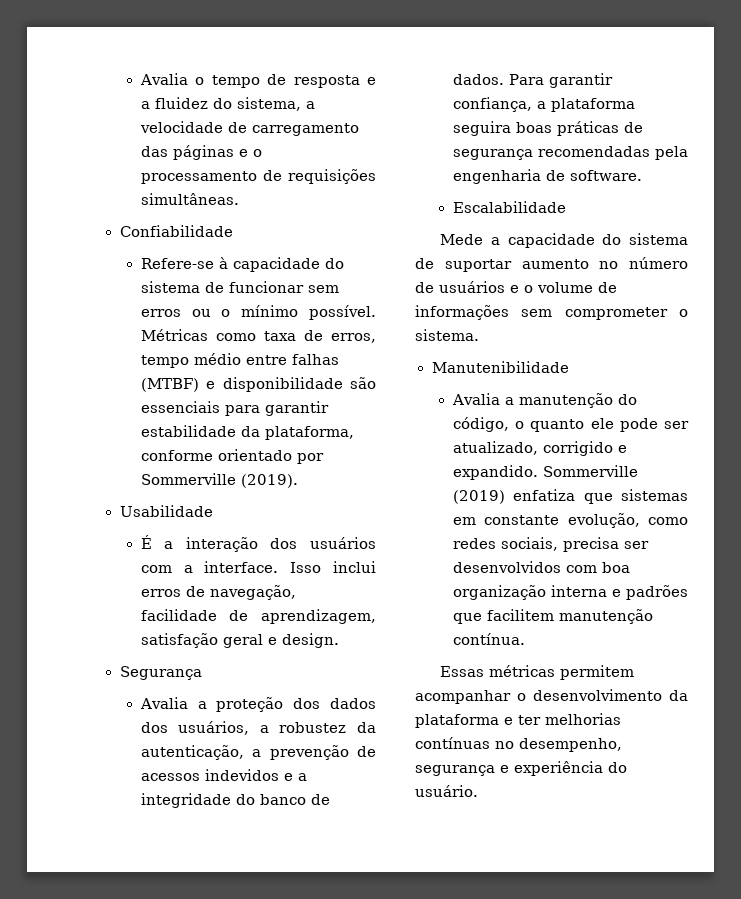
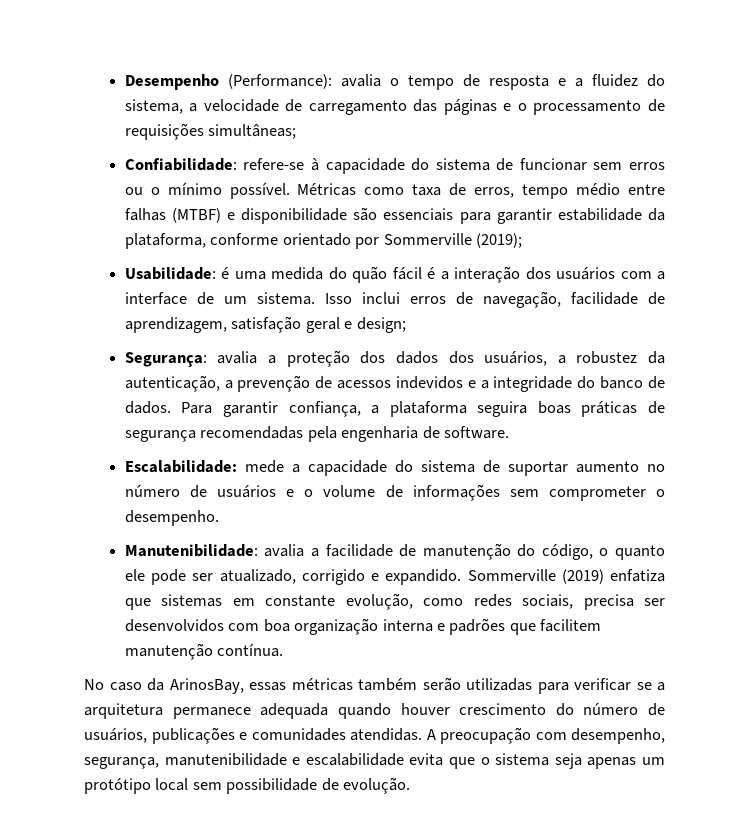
- Avalia o tempo de resposta e a fluidez do sistema, a velocidade de carregamento das páginas e o processamento de requisições simultâneas.
- Confiabilidade
- Refere-se à capacidade do sistema de funcionar sem erros ou o mínimo possível.
+ Desempenho (Performance): avalia o tempo de resposta e a fluidez do sistema, a velocidade de carregamento das páginas e o processamento de requisições simultâneas;
+ Confiabilidade: refere-se à capacidade do sistema de funcionar sem erros ou o mínimo possível.
- Métricas como taxa de erros, tempo médio entre falhas (MTBF) e disponibilidade são essenciais para garantir estabilidade da plataforma, conforme orientado por Sommerville (2019).
- Usabilidade
- É a interação dos usuários com a interface.
+ Métricas como taxa de erros, tempo médio entre falhas (MTBF) e disponibilidade são essenciais para garantir estabilidade da plataforma, conforme orientado por Sommerville (2019);
+ Usabilidade: é uma medida do quão fácil é a interação dos usuários com a interface de um sistema.
- Isso inclui erros de navegação, facilidade de aprendizagem, satisfação geral e design.
- Segurança
- Avalia a proteção dos dados dos usuários, a robustez da autenticação, a prevenção de acessos indevidos e a integridade do banco de dados.
+ Isso inclui erros de navegação, facilidade de aprendizagem, satisfação geral e design;
+ Segurança: avalia a proteção dos dados dos usuários, a robustez da autenticação, a prevenção de acessos indevidos e a integridade do banco de dados.
- Escalabilidade
- Mede a capacidade do sistema de suportar aumento no número de usuários e o volume de informações sem comprometer o sistema.
- Manutenibilidade
- Avalia a manutenção do código, o quanto ele pode ser atualizado, corrigido e expandido.
+ Escalabilidade: mede a capacidade do sistema de suportar aumento no número de usuários e o volume de informações sem comprometer o desempenho.
+ Manutenibilidade: avalia a facilidade de manutenção do código, o quanto ele pode ser atualizado, corrigido e expandido.
- Essas métricas permitem acompanhar o desenvolvimento da plataforma e ter melhorias contínuas no desempenho, segurança e experiência do usuário.
+ No caso da ArinosBay, essas métricas também serão utilizadas para verificar se a arquitetura permanece adequada quando houver crescimento do número de usuários, publicações e comunidades atendidas. A preocupação com desempenho, segurança, manutenibilidade e escalabilidade evita que o sistema seja apenas um protótipo local sem possibilidade de evolução.

